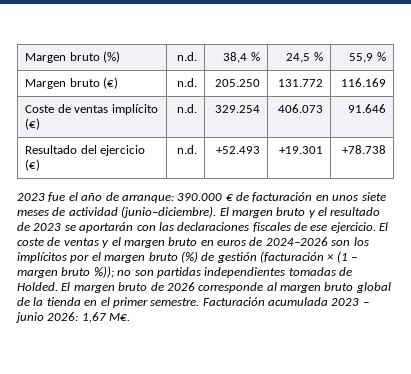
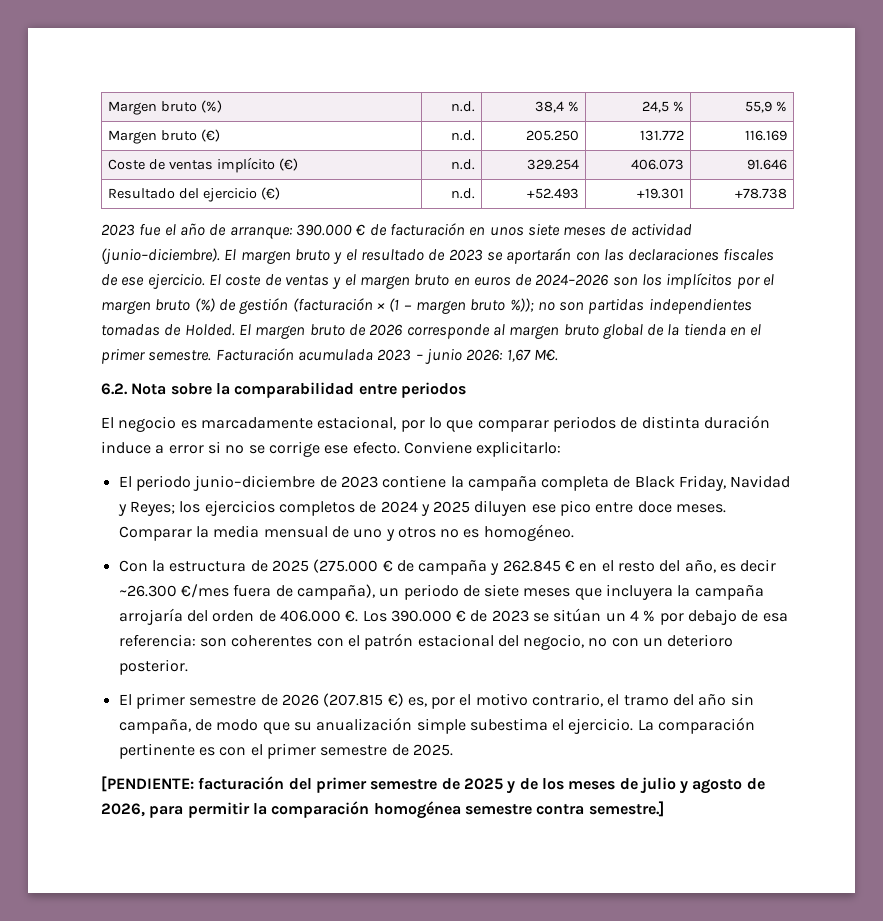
+ 6.2. Nota sobre la comparabilidad entre periodos
+ El negocio es marcadamente estacional, por lo que comparar periodos de distinta duración induce a error si no se corrige ese efecto. Conviene explicitarlo:
+ El periodo junio–diciembre de 2023 contiene la campaña completa de Black Friday, Navidad y Reyes; los ejercicios completos de 2024 y 2025 diluyen ese pico entre doce meses. Comparar la media mensual de uno y otros no es homogéneo.
+ Con la estructura de 2025 (275.000 € de campaña y 262.845 € en el resto del año, es decir ~26.300 €/mes fuera de campaña), un periodo de siete meses que incluyera la campaña arrojaría del orden de 406.000 €. Los 390.000 € de 2023 se sitúan un 4 % por debajo de esa referencia: son coherentes con el patrón estacional del negocio, no con un deterioro posterior.
+ El primer semestre de 2026 (207.815 €) es, por el motivo contrario, el tramo del año sin campaña, de modo que su anualización simple subestima el ejercicio. La comparación pertinente es con el primer semestre de 2025.
+ [PENDIENTE: facturación del primer semestre de 2025 y de los meses de julio y agosto de 2026, para permitir la comparación homogénea semestre contra semestre.]

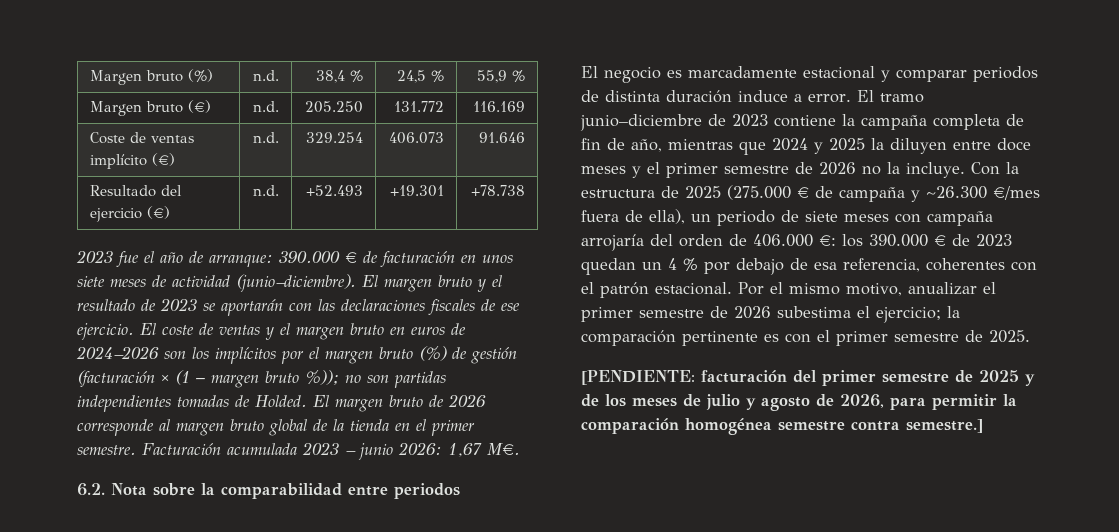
- El negocio es marcadamente estacional, por lo que comparar periodos de distinta duración induce a error si no se corrige ese efecto. Conviene explicitarlo:
- El periodo junio–diciembre de 2023 contiene la campaña completa de Black Friday, Navidad y Reyes; los ejercicios completos de 2024 y 2025 diluyen ese pico entre doce meses. Comparar la media mensual de uno y otros no es homogéneo.
- Con la estructura de 2025 (275.000 € de campaña y 262.845 € en el resto del año, es decir ~26.300 €/mes fuera de campaña), un periodo de siete meses que incluyera la campaña arrojaría del orden de 406.000 €. Los 390.000 € de 2023 se sitúan un 4 % por debajo de esa referencia: son coherentes con el patrón estacional del negocio, no con un deterioro posterior.
- El primer semestre de 2026 (207.815 €) es, por el motivo contrario, el tramo del año sin campaña, de modo que su anualización simple subestima el ejercicio. La comparación pertinente es con el primer semestre de 2025.
+ El negocio es marcadamente estacional y comparar periodos de distinta duración induce a error. El tramo junio–diciembre de 2023 contiene la campaña completa de fin de año, mientras que 2024 y 2025 la diluyen entre doce meses y el primer semestre de 2026 no la incluye. Con la estructura de 2025 (275.000 € de campaña y ~26.300 €/mes fuera de ella), un periodo de siete meses con campaña arrojaría del orden de 406.000 €: los 390.000 € de 2023 quedan un 4 % por debajo de esa referencia, coherentes con el patrón estacional. Por el mismo motivo, anualizar el primer semestre de 2026 subestima el ejercicio; la comparación pertinente es con el primer semestre de 2025.

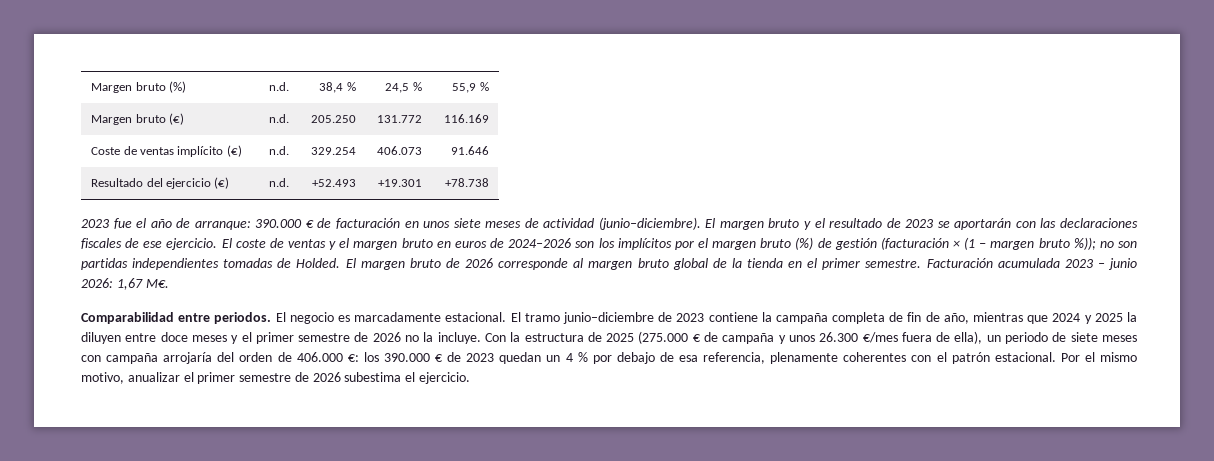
- 6.2. Nota sobre la comparabilidad entre periodos
- El negocio es marcadamente estacional y comparar periodos de distinta duración induce a error.
+ Comparabilidad entre periodos. El negocio es marcadamente estacional.
- Con la estructura de 2025 (275.000 € de campaña y ~26.300 €/mes fuera de ella), un periodo de siete meses con campaña arrojaría del orden de 406.000 €: los 390.000 € de 2023 quedan un 4 % por debajo de esa referencia, coherentes con el patrón estacional.
+ Con la estructura de 2025 (275.000 € de campaña y unos 26.300 €/mes fuera de ella), un periodo de siete meses con campaña arrojaría del orden de 406.000 €: los 390.000 € de 2023 quedan un 4 % por debajo de esa referencia, plenamente coherentes con el patrón estacional.
- Por el mismo motivo, anualizar el primer semestre de 2026 subestima el ejercicio; la comparación pertinente es con el primer semestre de 2025.
- [PENDIENTE: facturación del primer semestre de 2025 y de los meses de julio y agosto de 2026, para permitir la comparación homogénea semestre contra semestre.]
+ Por el mismo motivo, anualizar el primer semestre de 2026 subestima el ejercicio.

